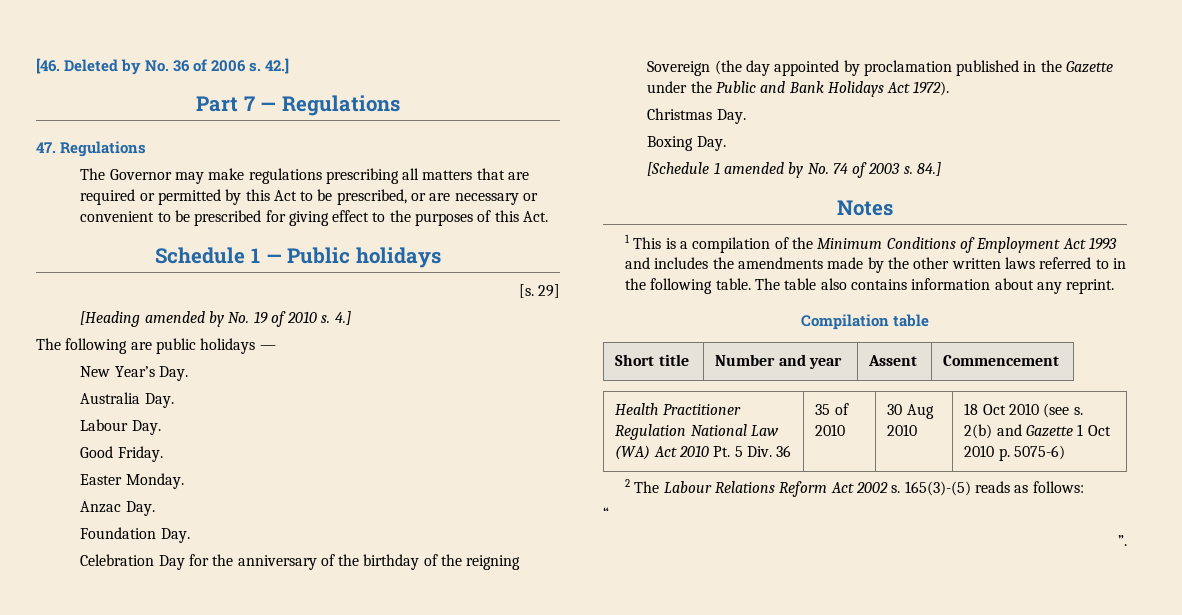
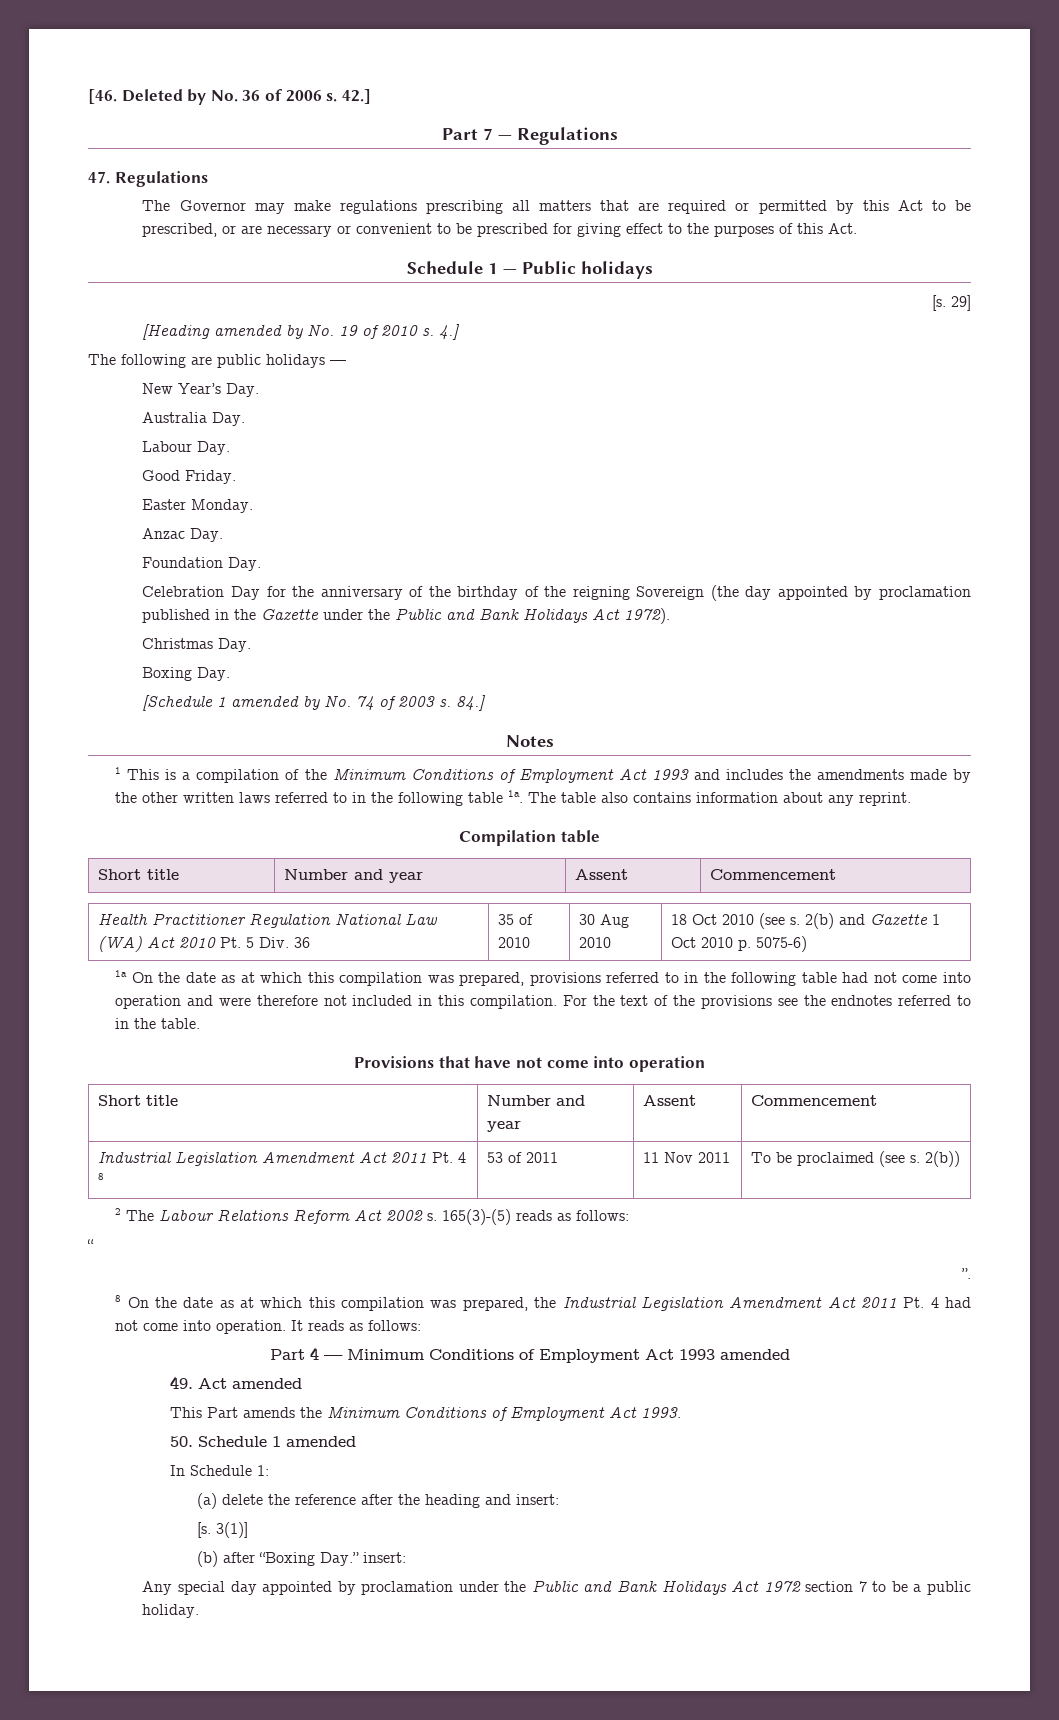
- 1 This is a compilation of the Minimum Conditions of Employment Act 1993 and includes the amendments made by the other written laws referred to in the following table.
+ 1 This is a compilation of the Minimum Conditions of Employment Act 1993 and includes the amendments made by the other written laws referred to in the following table 1a.
+ 1a On the date as at which this compilation was prepared, provisions referred to in the following table had not come into operation and were therefore not included in this compilation. For the text of the provisions see the endnotes referred to in the table.
+ Provisions that have not come into operation
+ Short title | Number and year | Assent | Commencement
+ Industrial Legislation Amendment Act 2011 Pt. 4 8 | 53 of 2011 | 11 Nov 2011 | To be proclaimed (see s. 2(b))
+ 8 On the date as at which this compilation was prepared, the Industrial Legislation Amendment Act 2011 Pt. 4 had not come into operation. It reads as follows:
+ Part 4 — Minimum Conditions of Employment Act 1993 amended
+ 49. Act amended
+ This Part amends the Minimum Conditions of Employment Act 1993.
+ 50. Schedule 1 amended
+ In Schedule 1:
+ (a) delete the reference after the heading and insert:
+ [s. 3(1)]
+ (b) after “Boxing Day.” insert:
+ Any special day appointed by proclamation under the Public and Bank Holidays Act 1972 section 7 to be a public holiday.

